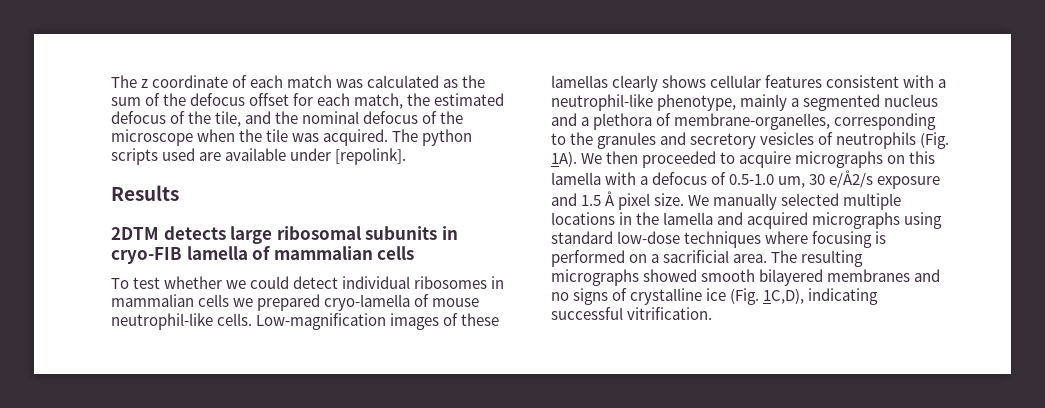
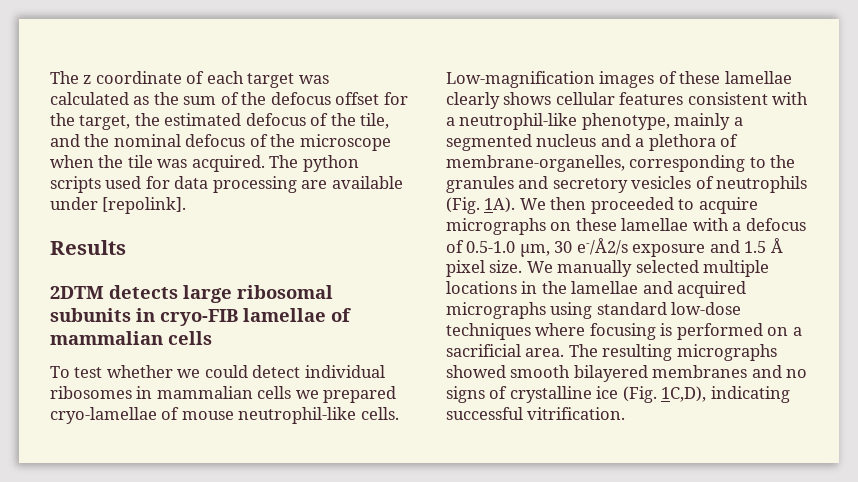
- The z coordinate of each match was calculated as the sum of the defocus offset for each match, the estimated defocus of the tile, and the nominal defocus of the microscope when the tile was acquired.
+ The z coordinate of each target was calculated as the sum of the defocus offset for the target, the estimated defocus of the tile, and the nominal defocus of the microscope when the tile was acquired.
- The python scripts used are available under [repolink].
+ The python scripts used for data processing are available under [repolink].
- 2DTM detects large ribosomal subunits in cryo-FIB lamella of mammalian cells
+ 2DTM detects large ribosomal subunits in cryo-FIB lamellae of mammalian cells
- To test whether we could detect individual ribosomes in mammalian cells we prepared cryo-lamella of mouse neutrophil-like cells.
+ To test whether we could detect individual ribosomes in mammalian cells we prepared cryo-lamellae of mouse neutrophil-like cells.
- Low-magnification images of these lamellas clearly shows cellular features consistent with a neutrophil-like phenotype, mainly a segmented nucleus and a plethora of membrane-organelles, corresponding to the granules and secretory vesicles of neutrophils (Fig. 1A).
+ Low-magnification images of these lamellae clearly shows cellular features consistent with a neutrophil-like phenotype, mainly a segmented nucleus and a plethora of membrane-organelles, corresponding to the granules and secretory vesicles of neutrophils (Fig. 1A).
- We then proceeded to acquire micrographs on this lamella with a defocus of 0.5-1.0 um, 30 e/Å2/s exposure and 1.5 Å pixel size.
+ We then proceeded to acquire micrographs on these lamellae with a defocus of 0.5-1.0 μm, 30 e-/Å2/s exposure and 1.5 Å pixel size.
- We manually selected multiple locations in the lamella and acquired micrographs using standard low-dose techniques where focusing is performed on a sacrificial area.
+ We manually selected multiple locations in the lamellae and acquired micrographs using standard low-dose techniques where focusing is performed on a sacrificial area.

